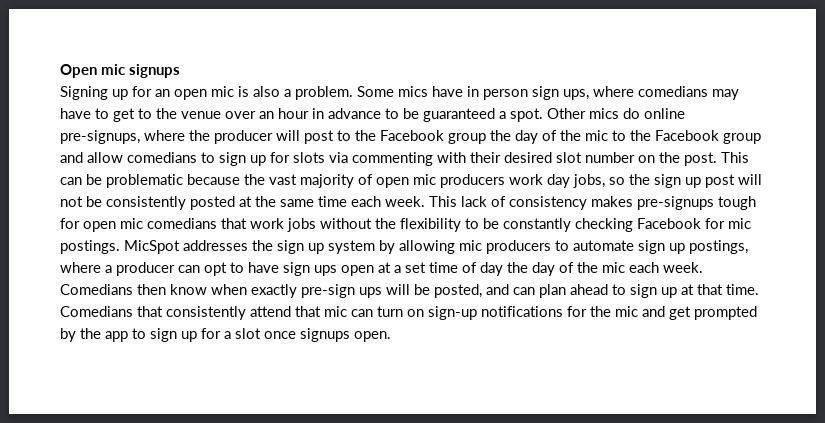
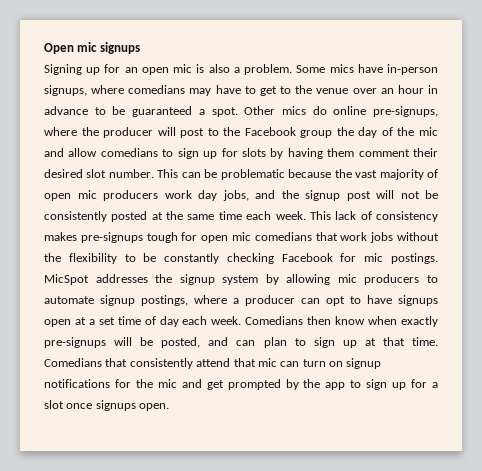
- Some mics have in person sign ups, where comedians may have to get to the venue over an hour in advance to be guaranteed a spot.
+ Some mics have in-person signups, where comedians may have to get to the venue over an hour in advance to be guaranteed a spot.
- Other mics do online pre-signups, where the producer will post to the Facebook group the day of the mic to the Facebook group and allow comedians to sign up for slots via commenting with their desired slot number on the post.
+ Other mics do online pre-signups, where the producer will post to the Facebook group the day of the mic and allow comedians to sign up for slots by having them comment their desired slot number.
- This can be problematic because the vast majority of open mic producers work day jobs, so the sign up post will not be consistently posted at the same time each week.
+ This can be problematic because the vast majority of open mic producers work day jobs, and the signup post will not be consistently posted at the same time each week.
- MicSpot addresses the sign up system by allowing mic producers to automate sign up postings, where a producer can opt to have sign ups open at a set time of day the day of the mic each week.
+ MicSpot addresses the signup system by allowing mic producers to automate signup postings, where a producer can opt to have signups open at a set time of day each week.
- Comedians then know when exactly pre-sign ups will be posted, and can plan ahead to sign up at that time.
+ Comedians then know when exactly pre-signups will be posted, and can plan to sign up at that time.
- Comedians that consistently attend that mic can turn on sign-up notifications for the mic and get prompted by the app to sign up for a slot once signups open.
+ Comedians that consistently attend that mic can turn on signup notifications for the mic and get prompted by the app to sign up for a slot once signups open.

